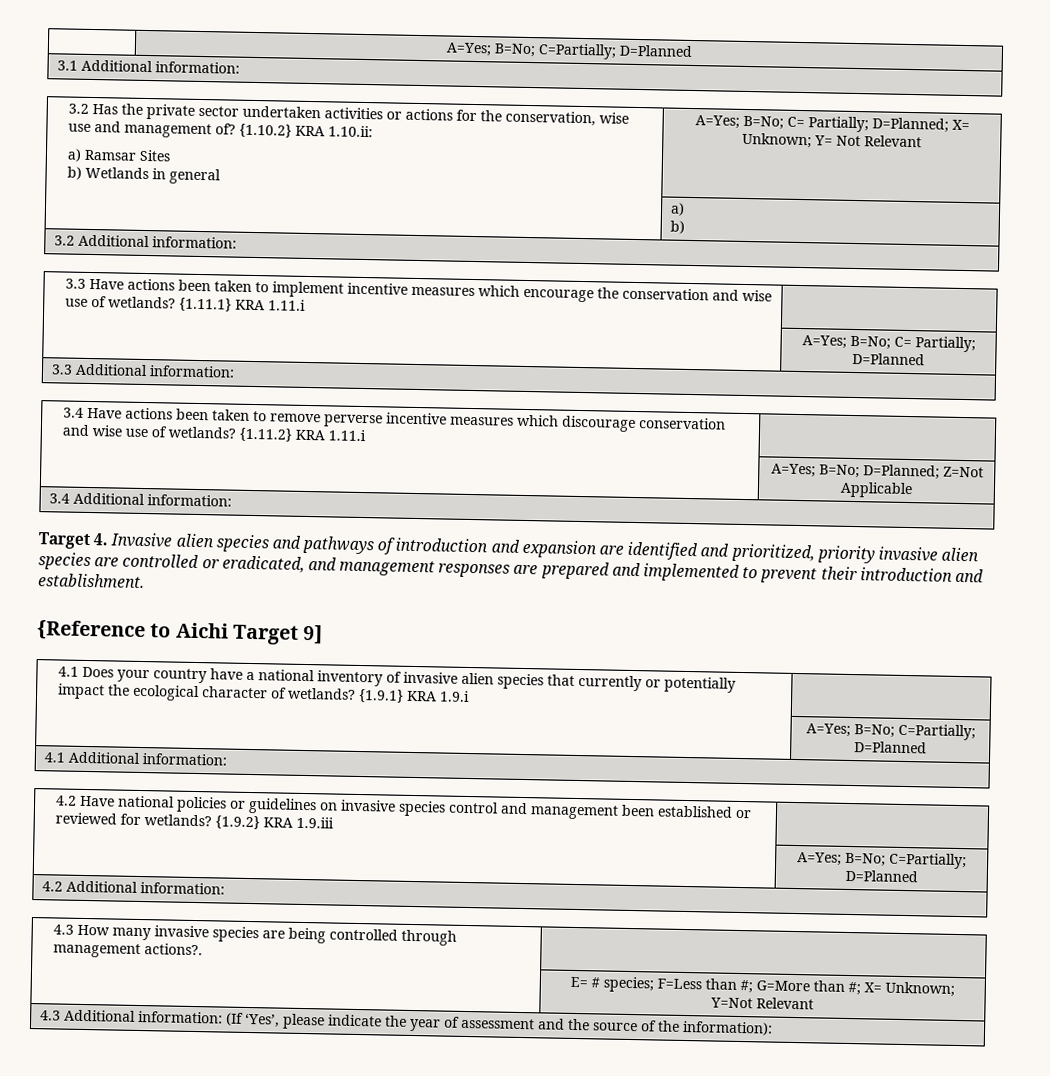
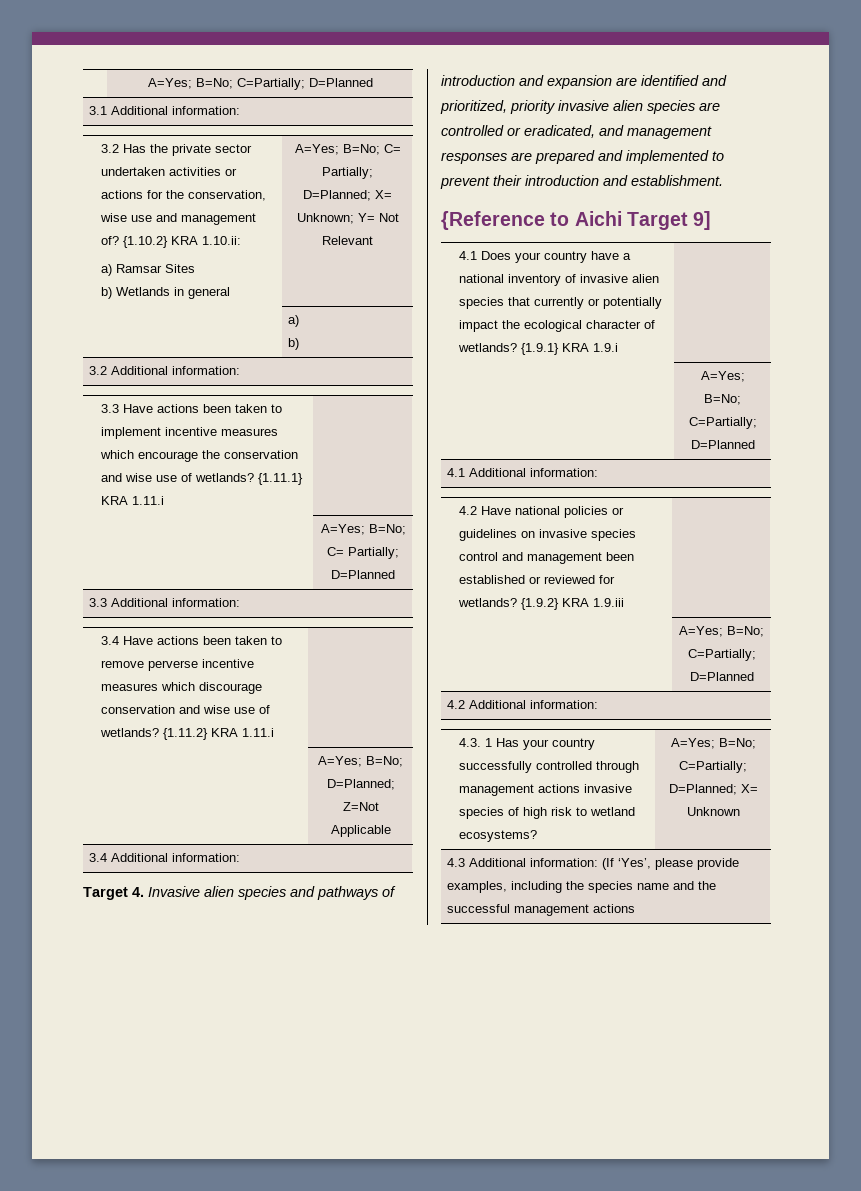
- 4.3 How many invasive species are being controlled through management actions?. |
- | E= # species; F=Less than #; G=More than #; X= Unknown; Y=Not Relevant
+ 4.3. 1 Has your country successfully controlled through management actions invasive species of high risk to wetland ecosystems? | A=Yes; B=No; C=Partially; D=Planned; X= Unknown
- 4.3 Additional information: (If ‘Yes’, please indicate the year of assessment and the source of the information):
+ 4.3 Additional information: (If ‘Yes’, please provide examples, including the species name and the successful management actions

